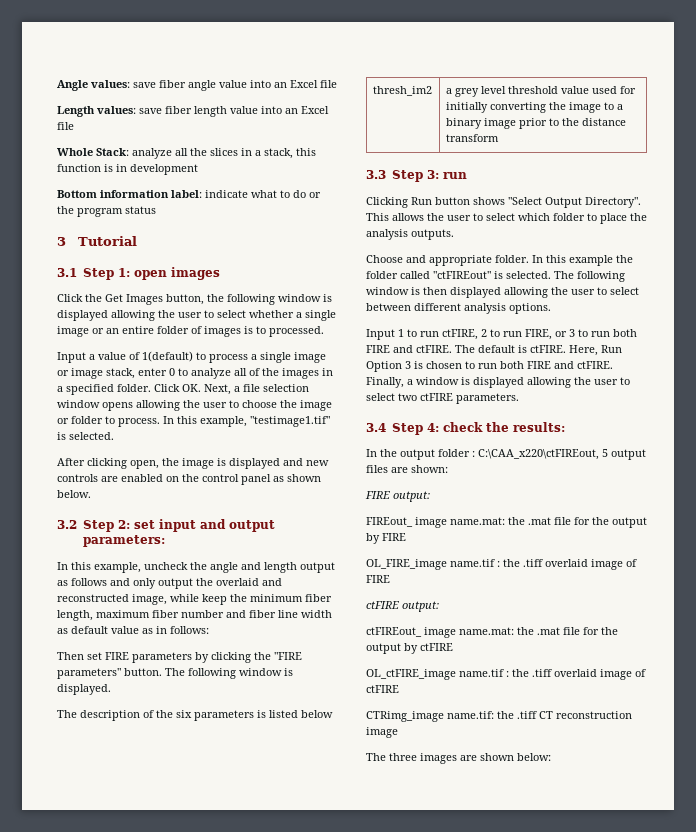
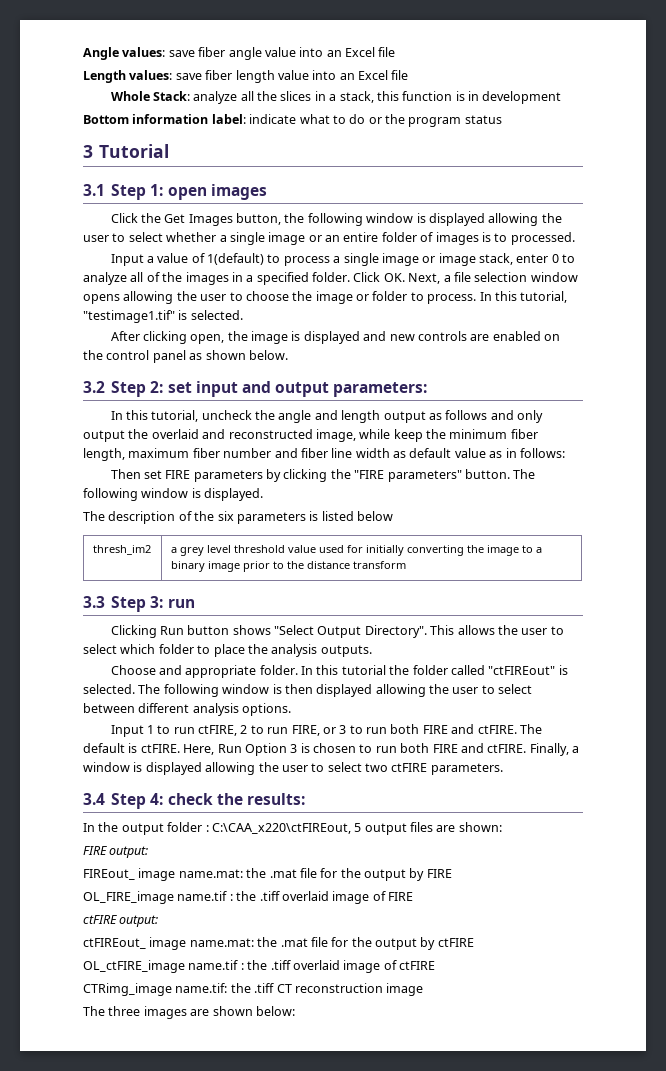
- In this example, "testimage1.tif" is selected.
+ In this tutorial, "testimage1.tif" is selected.
- In this example, uncheck the angle and length output as follows and only output the overlaid and reconstructed image, while keep the minimum fiber length, maximum fiber number and fiber line width as default value as in follows:
+ In this tutorial, uncheck the angle and length output as follows and only output the overlaid and reconstructed image, while keep the minimum fiber length, maximum fiber number and fiber line width as default value as in follows:
- In this example the folder called "ctFIREout" is selected.
+ In this tutorial the folder called "ctFIREout" is selected.

